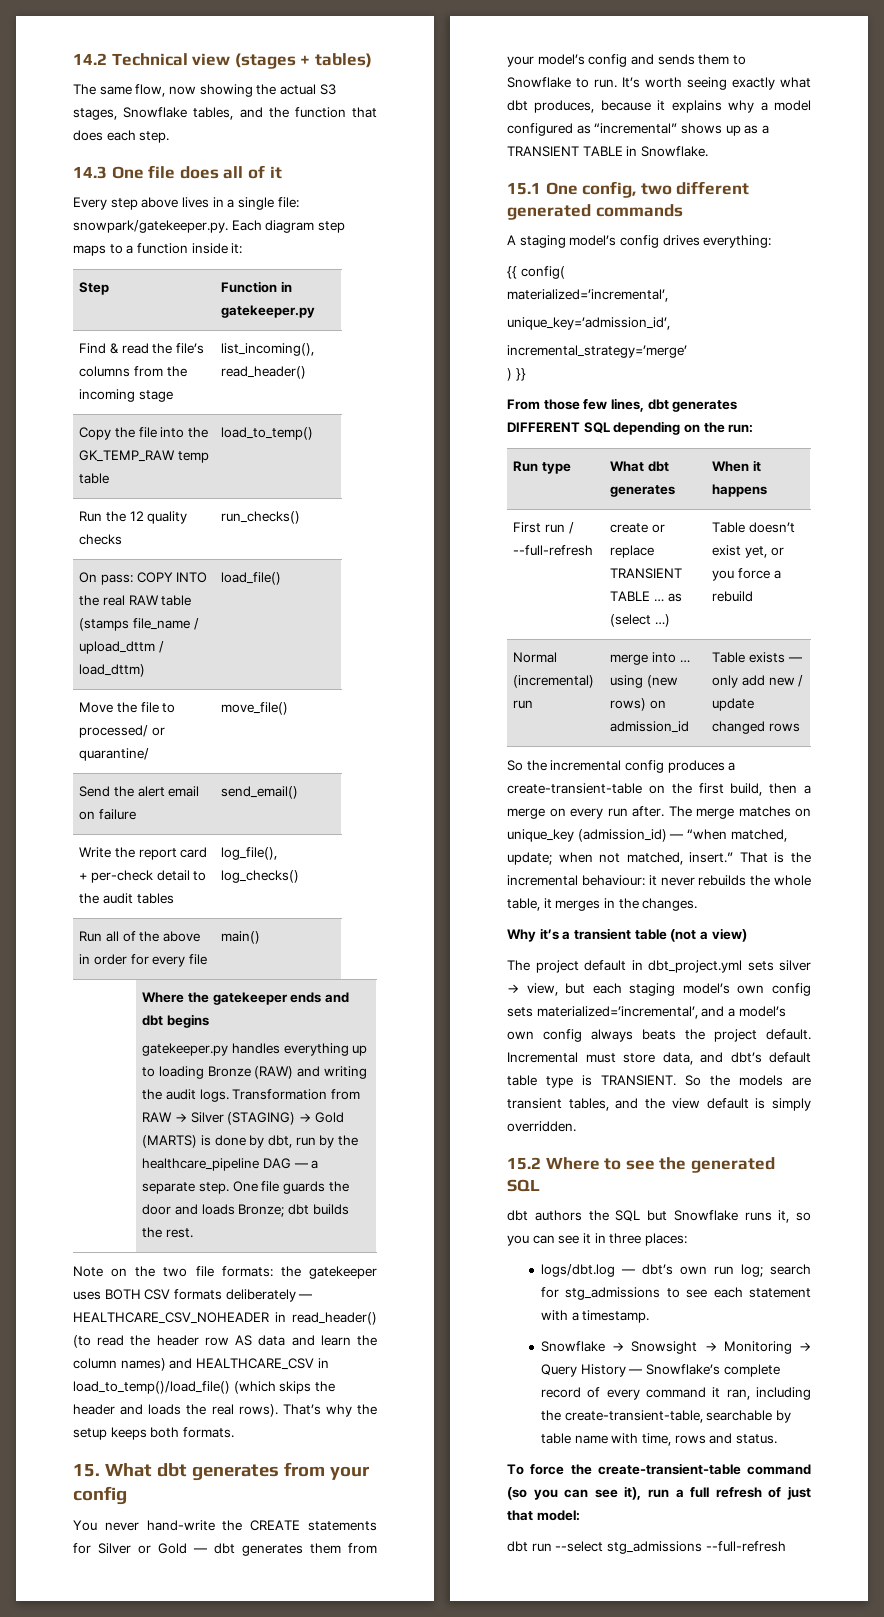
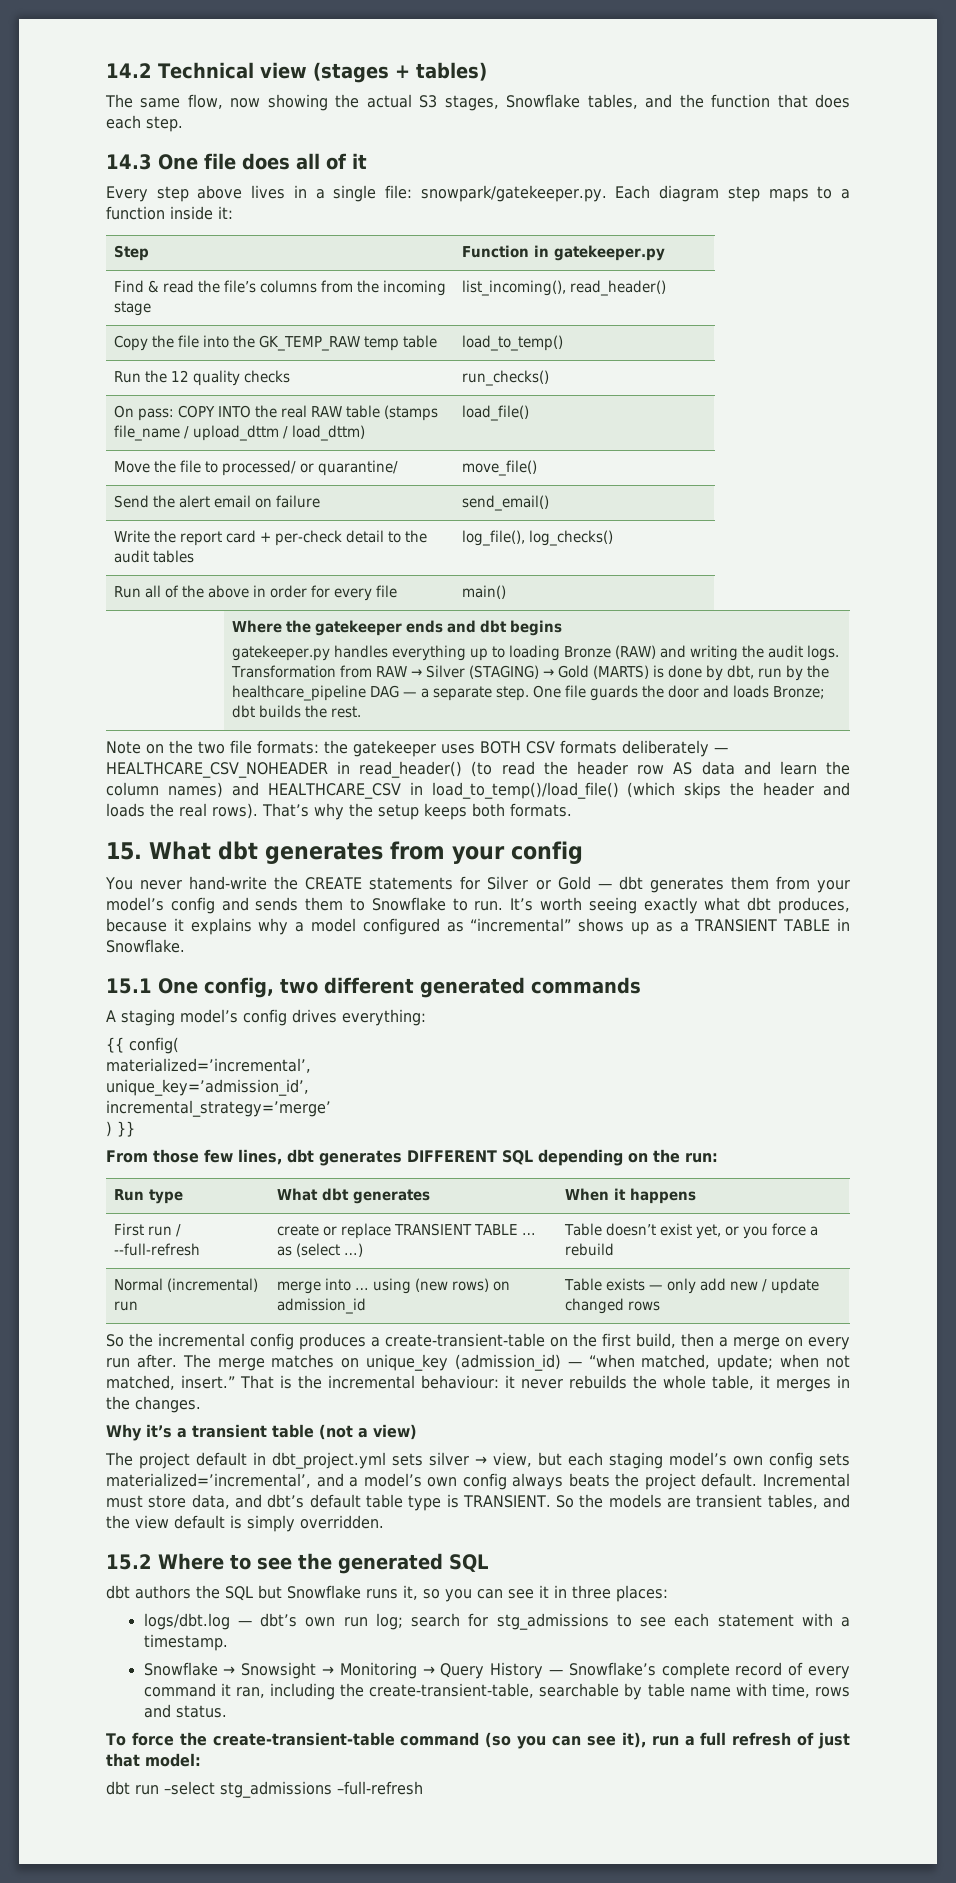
- dbt run --select stg_admissions --full-refresh
+ dbt run –select stg_admissions –full-refresh

